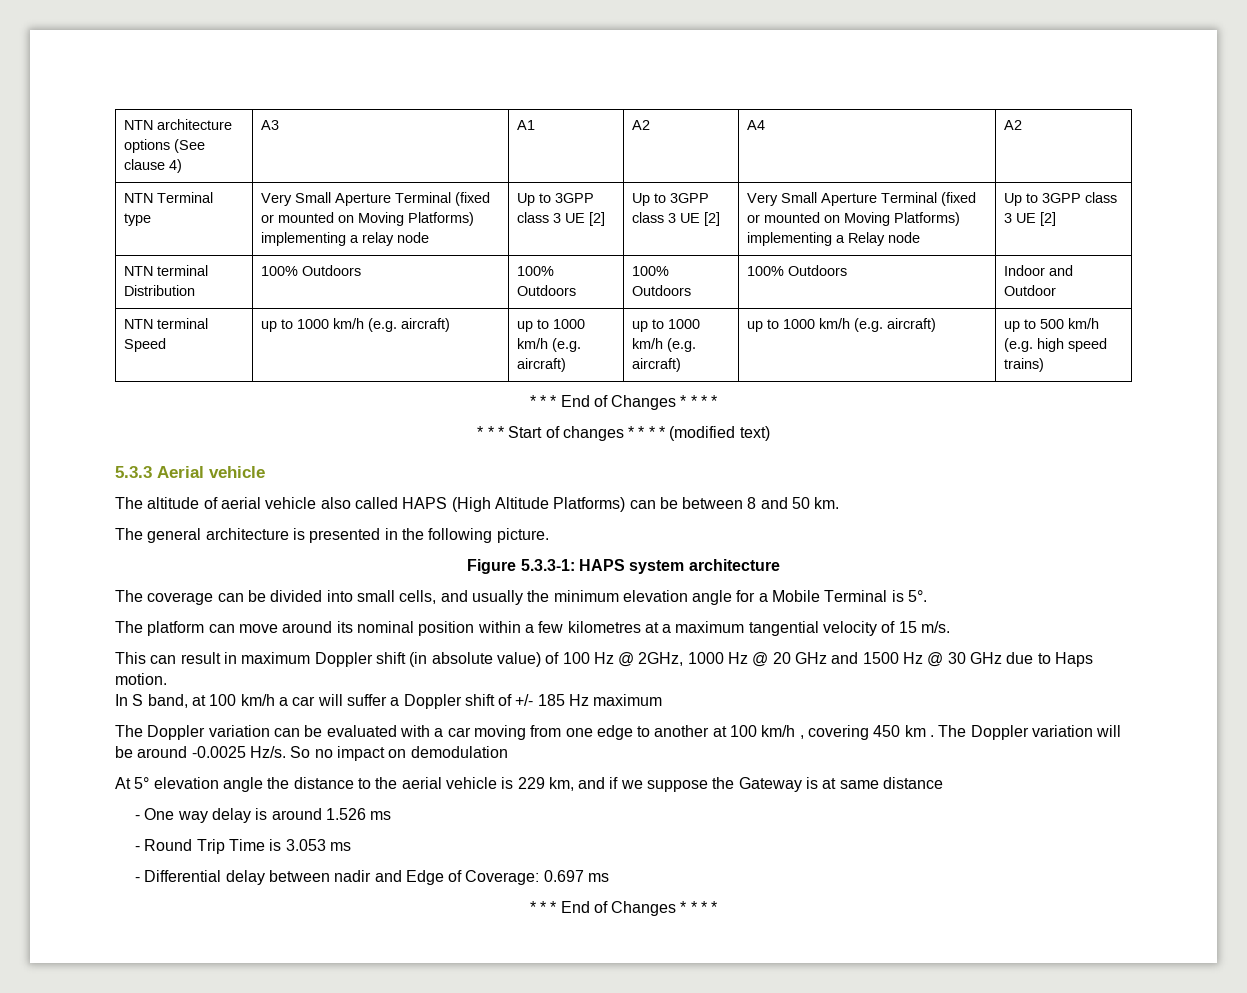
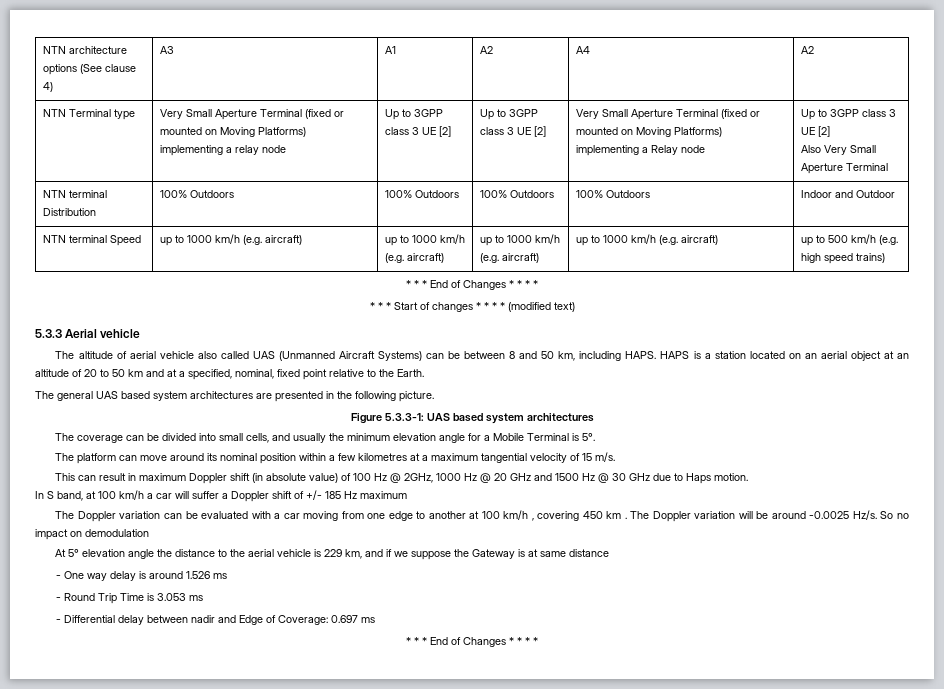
+ Also Very Small Aperture Terminal
- The altitude of aerial vehicle also called HAPS (High Altitude Platforms) can be between 8 and 50 km.
- The general architecture is presented in the following picture.
+ The altitude of aerial vehicle also called UAS (Unmanned Aircraft Systems) can be between 8 and 50 km, including HAPS. HAPS is a station located on an aerial object at an altitude of 20 to 50 km and at a specified, nominal, fixed point relative to the Earth.
+ The general UAS based system architectures are presented in the following picture.
- Figure 5.3.3-1: HAPS system architecture
+ Figure 5.3.3-1: UAS based system architectures

